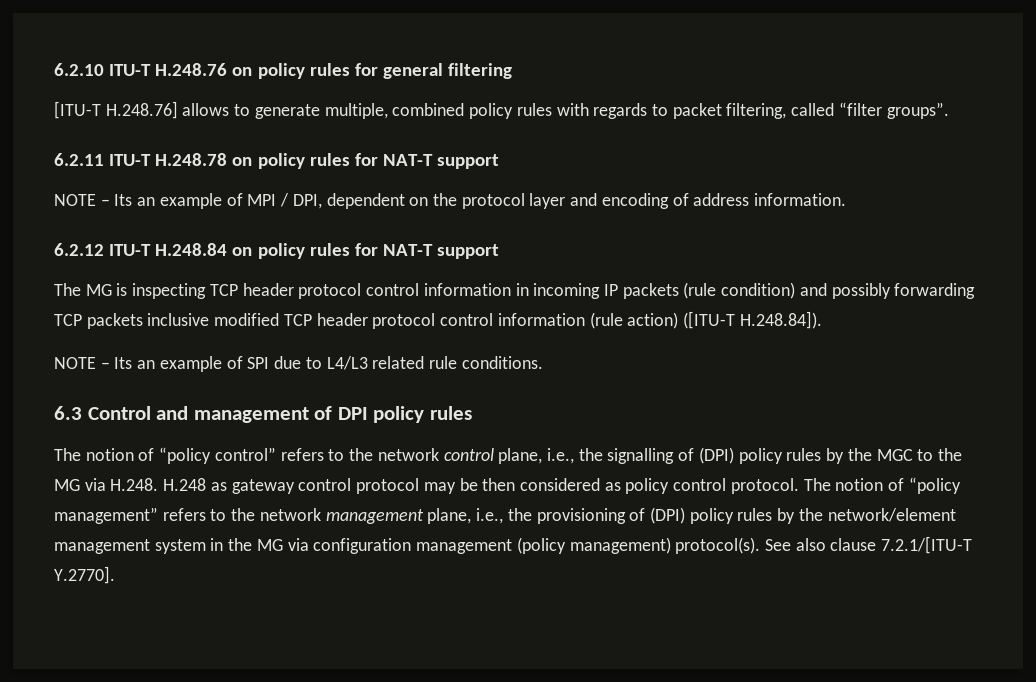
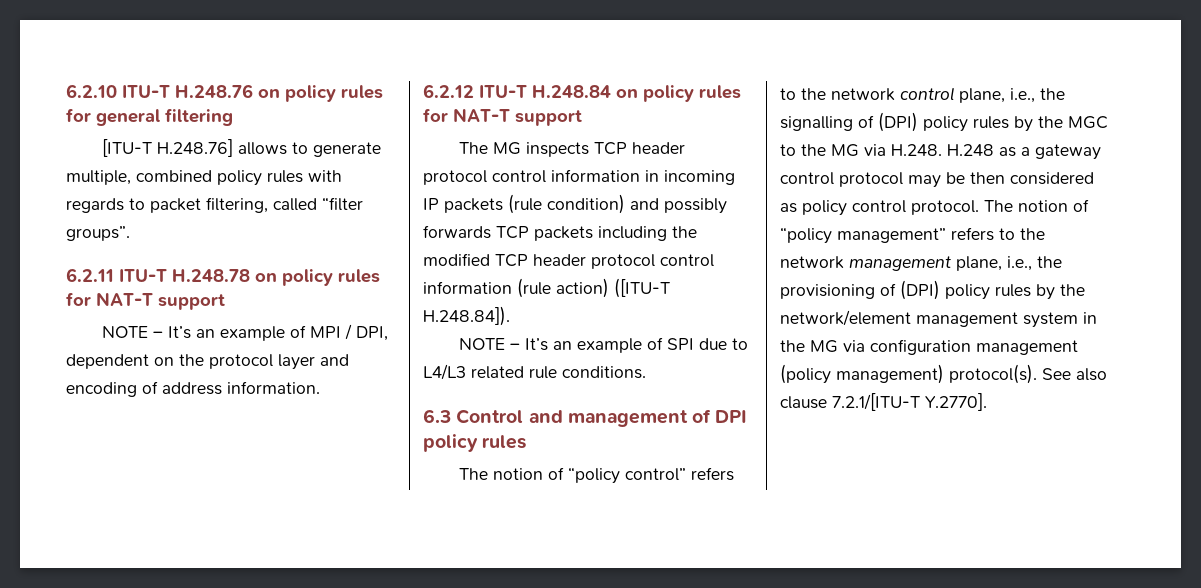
- NOTE – Its an example of MPI / DPI, dependent on the protocol layer and encoding of address information.
+ NOTE – It’s an example of MPI / DPI, dependent on the protocol layer and encoding of address information.
- The MG is inspecting TCP header protocol control information in incoming IP packets (rule condition) and possibly forwarding TCP packets inclusive modified TCP header protocol control information (rule action) ([ITU-T H.248.84]).
+ The MG inspects TCP header protocol control information in incoming IP packets (rule condition) and possibly forwards TCP packets including the modified TCP header protocol control information (rule action) ([ITU-T H.248.84]).
- NOTE – Its an example of SPI due to L4/L3 related rule conditions.
+ NOTE – It’s an example of SPI due to L4/L3 related rule conditions.
- The notion of “policy control” refers to the network control plane, i.e., the signalling of (DPI) policy rules by the MGC to the MG via H.248. H.248 as gateway control protocol may be then considered as policy control protocol.
+ The notion of “policy control” refers to the network control plane, i.e., the signalling of (DPI) policy rules by the MGC to the MG via H.248. H.248 as a gateway control protocol may be then considered as policy control protocol.

